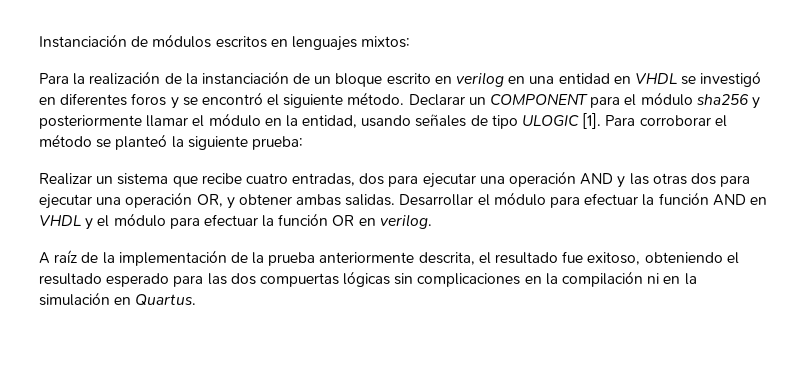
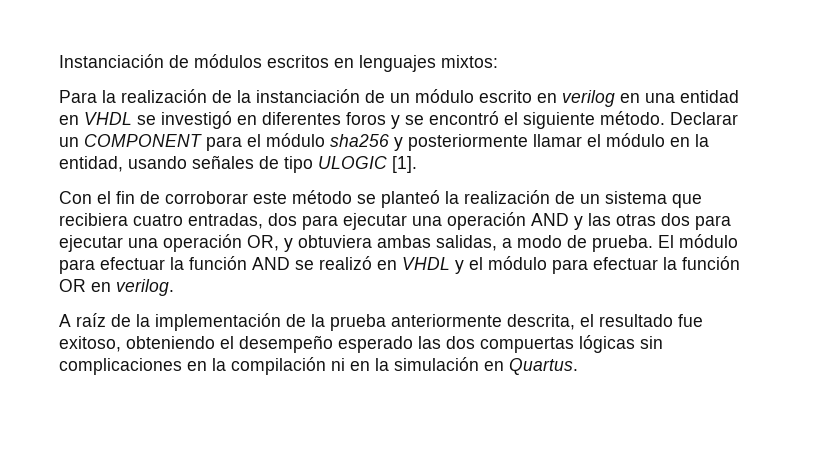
- Para la realización de la instanciación de un bloque escrito en verilog en una entidad en VHDL se investigó en diferentes foros y se encontró el siguiente método.
+ Para la realización de la instanciación de un módulo escrito en verilog en una entidad en VHDL se investigó en diferentes foros y se encontró el siguiente método.
- Declarar un COMPONENT para el módulo sha256 y posteriormente llamar el módulo en la entidad, usando señales de tipo ULOGIC [1]. Para corroborar el método se planteó la siguiente prueba:
- Realizar un sistema que recibe cuatro entradas, dos para ejecutar una operación AND y las otras dos para ejecutar una operación OR, y obtener ambas salidas. Desarrollar el módulo para efectuar la función AND en VHDL y el módulo para efectuar la función OR en verilog.
+ Declarar un COMPONENT para el módulo sha256 y posteriormente llamar el módulo en la entidad, usando señales de tipo ULOGIC [1].
+ Con el fin de corroborar este método se planteó la realización de un sistema que recibiera cuatro entradas, dos para ejecutar una operación AND y las otras dos para ejecutar una operación OR, y obtuviera ambas salidas, a modo de prueba. El módulo para efectuar la función AND se realizó en VHDL y el módulo para efectuar la función OR en verilog.
- A raíz de la implementación de la prueba anteriormente descrita, el resultado fue exitoso, obteniendo el resultado esperado para las dos compuertas lógicas sin complicaciones en la compilación ni en la simulación en Quartus.
+ A raíz de la implementación de la prueba anteriormente descrita, el resultado fue exitoso, obteniendo el desempeño esperado las dos compuertas lógicas sin complicaciones en la compilación ni en la simulación en Quartus.

